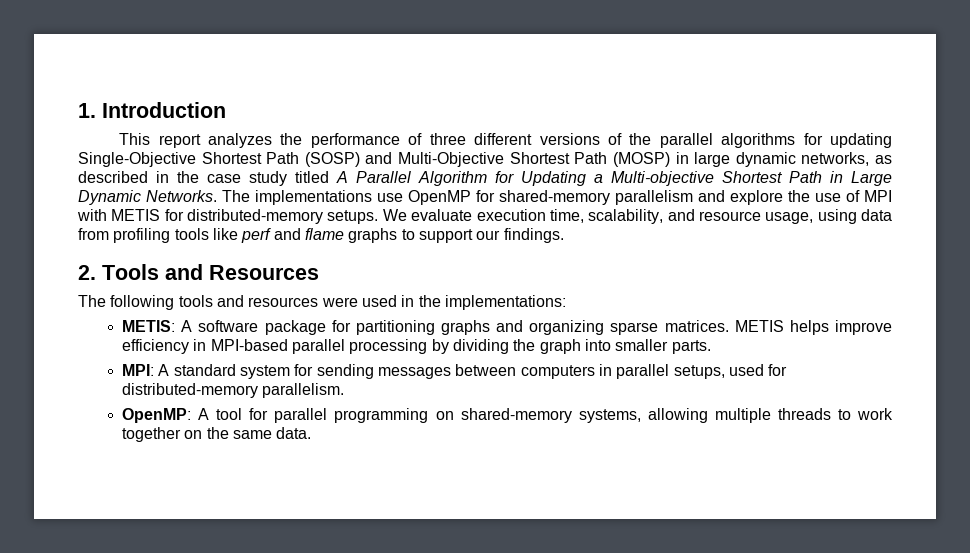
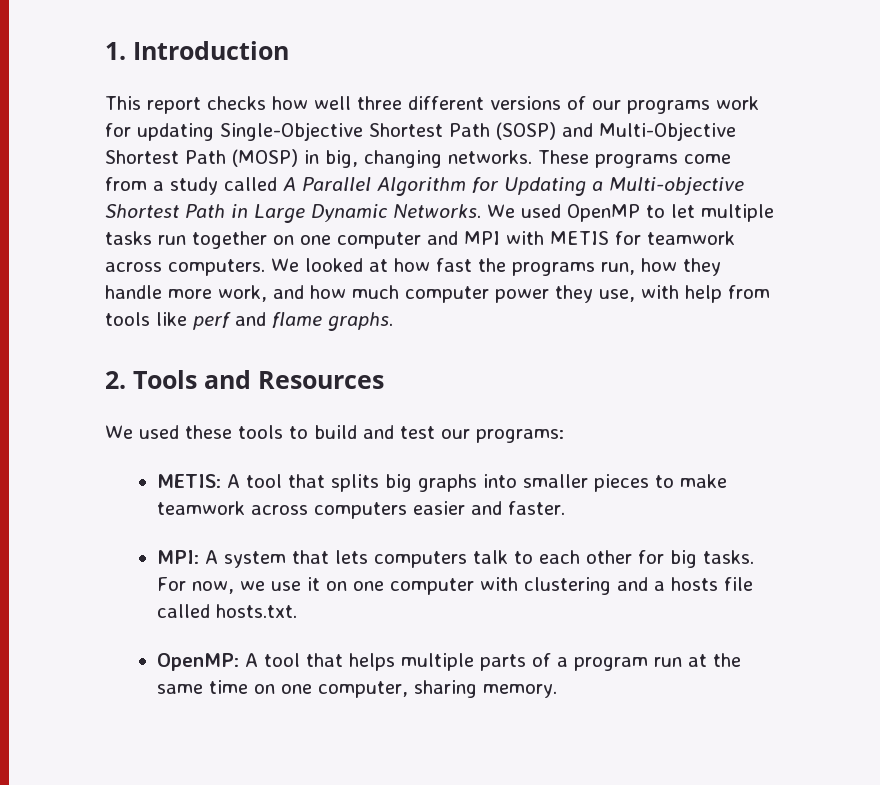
- This report analyzes the performance of three different versions of the parallel algorithms for updating Single-Objective Shortest Path (SOSP) and Multi-Objective Shortest Path (MOSP) in large dynamic networks, as described in the case study titled A Parallel Algorithm for Updating a Multi-objective Shortest Path in Large Dynamic Networks.
+ This report checks how well three different versions of our programs work for updating Single-Objective Shortest Path (SOSP) and Multi-Objective Shortest Path (MOSP) in big, changing networks. These programs come from a study called A Parallel Algorithm for Updating a Multi-objective Shortest Path in Large Dynamic Networks.
- The implementations use OpenMP for shared-memory parallelism and explore the use of MPI with METIS for distributed-memory setups. We evaluate execution time, scalability, and resource usage, using data from profiling tools like perf and flame graphs to support our findings.
+ We used OpenMP to let multiple tasks run together on one computer and MPI with METIS for teamwork across computers. We looked at how fast the programs run, how they handle more work, and how much computer power they use, with help from tools like perf and flame graphs.
- The following tools and resources were used in the implementations:
- METIS: A software package for partitioning graphs and organizing sparse matrices. METIS helps improve efficiency in MPI-based parallel processing by dividing the graph into smaller parts.
- MPI: A standard system for sending messages between computers in parallel setups, used for distributed-memory parallelism.
- OpenMP: A tool for parallel programming on shared-memory systems, allowing multiple threads to work together on the same data.
+ We used these tools to build and test our programs:
+ METIS: A tool that splits big graphs into smaller pieces to make teamwork across computers easier and faster.
+ MPI: A system that lets computers talk to each other for big tasks. For now, we use it on one computer with clustering and a hosts file called hosts.txt.
+ OpenMP: A tool that helps multiple parts of a program run at the same time on one computer, sharing memory.

